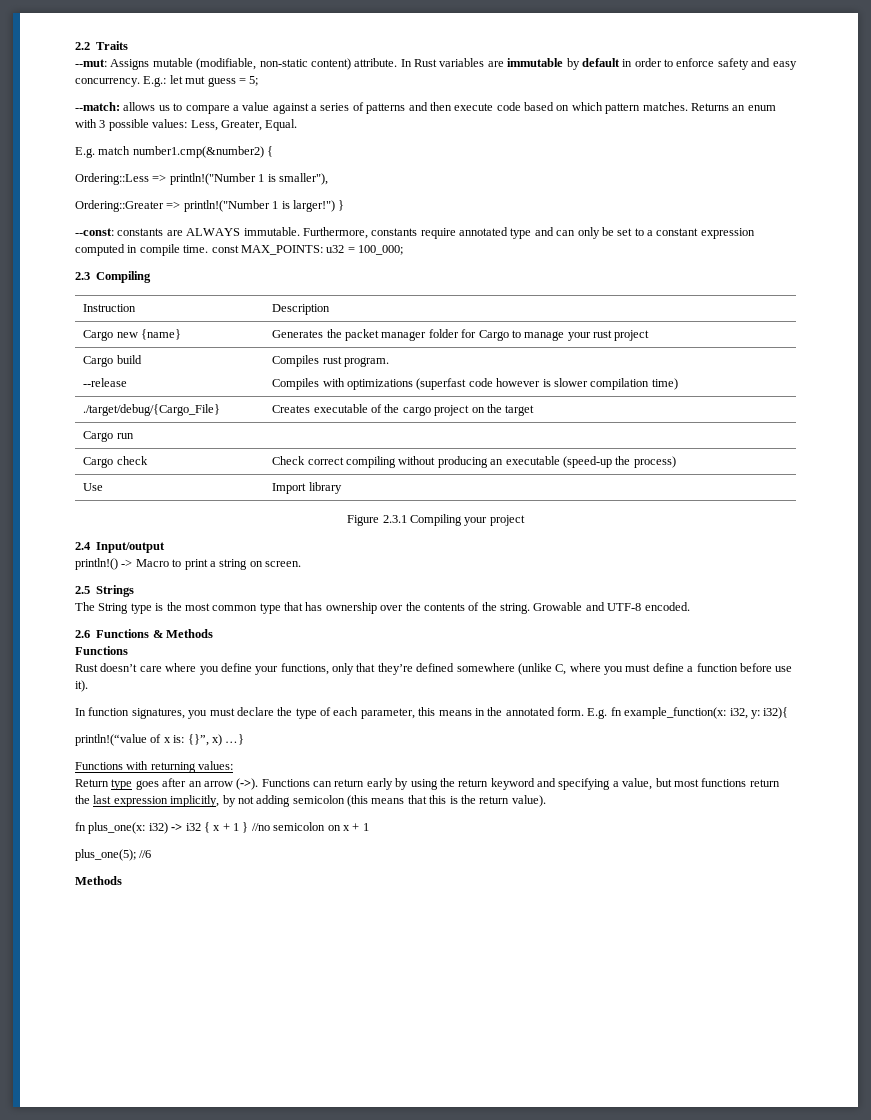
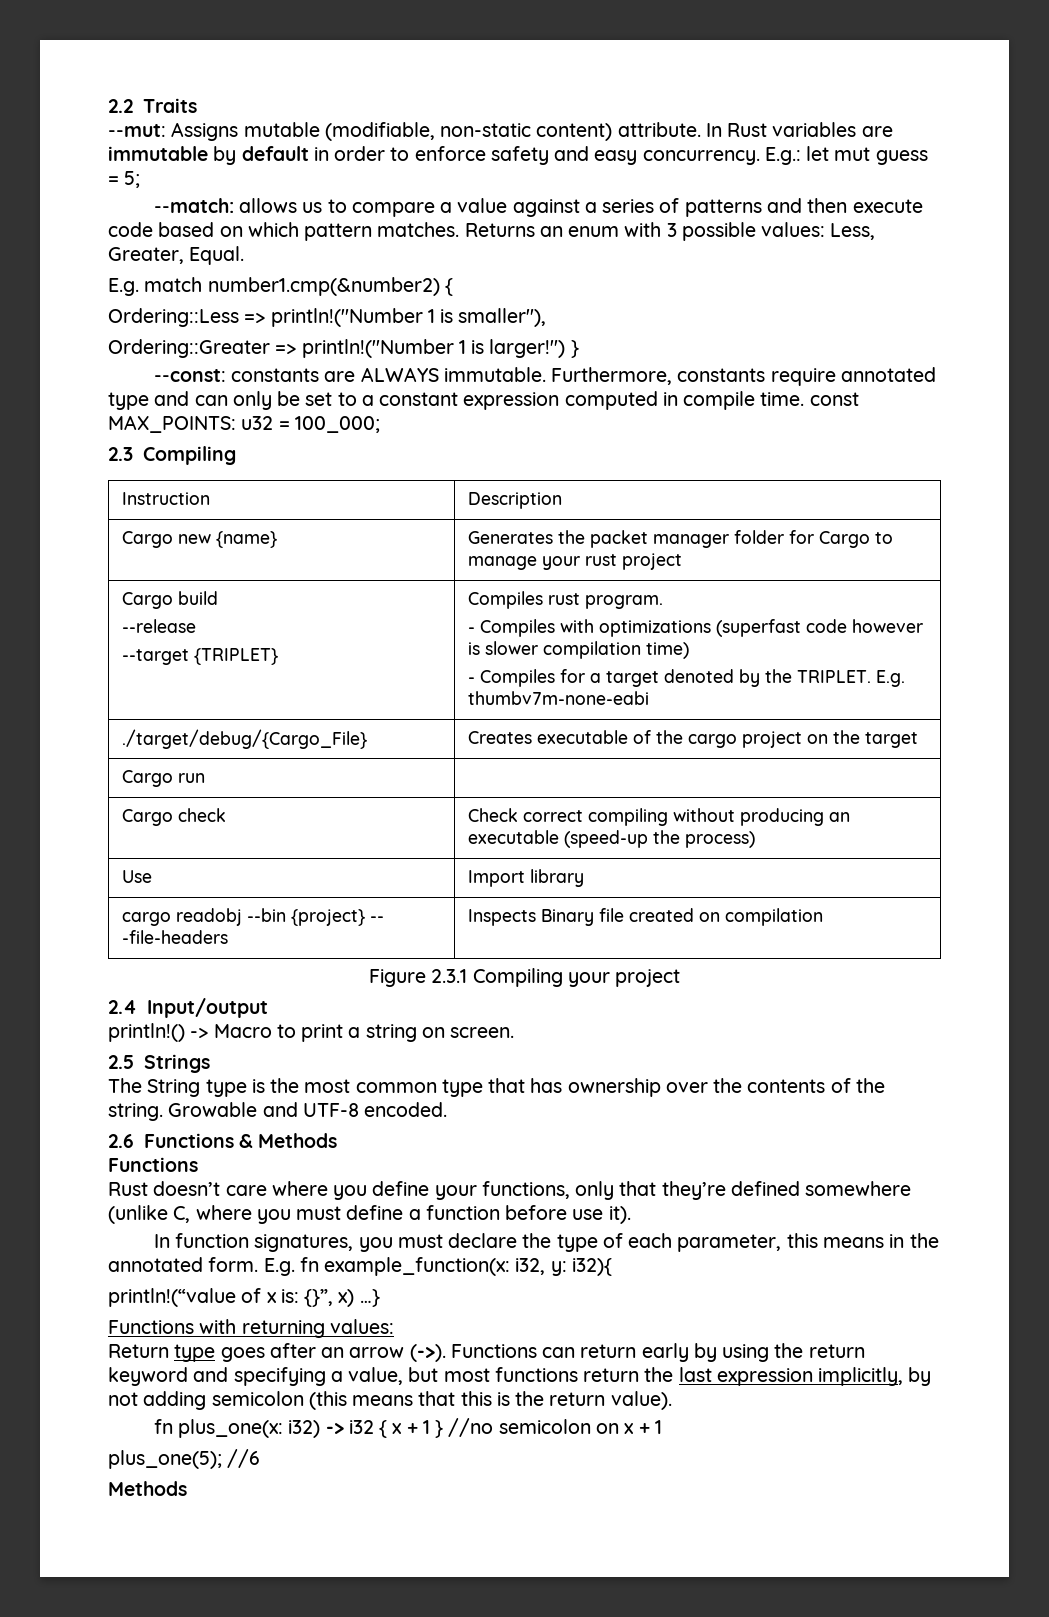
  Cargo build
- --release | Compiles rust program.
- Compiles with optimizations (superfast code however is slower compilation time)
+ --release
+ --target {TRIPLET} | Compiles rust program.
+ - Compiles with optimizations (superfast code however is slower compilation time)
+ - Compiles for a target denoted by the TRIPLET. E.g. thumbv7m-none-eabi
+ cargo readobj --bin {project} -- -file-headers | Inspects Binary file created on compilation

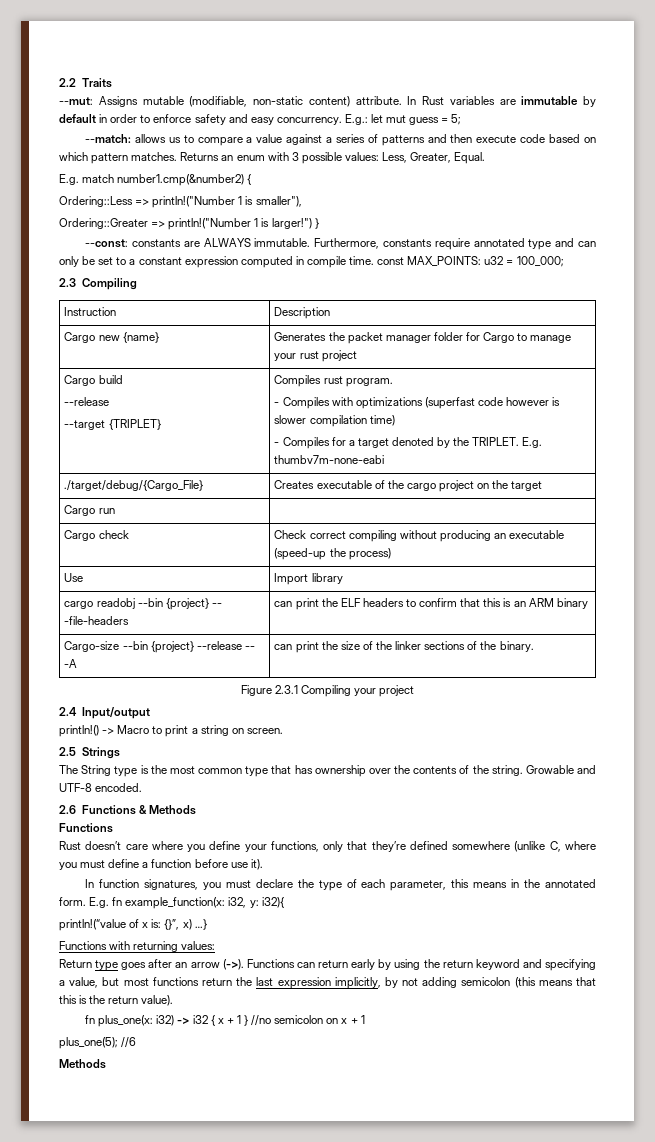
- cargo readobj --bin {project} -- -file-headers | Inspects Binary file created on compilation
+ cargo readobj --bin {project} -- -file-headers | can print the ELF headers to confirm that this is an ARM binary
+ Cargo-size --bin {project} --release -- -A | can print the size of the linker sections of the binary.

